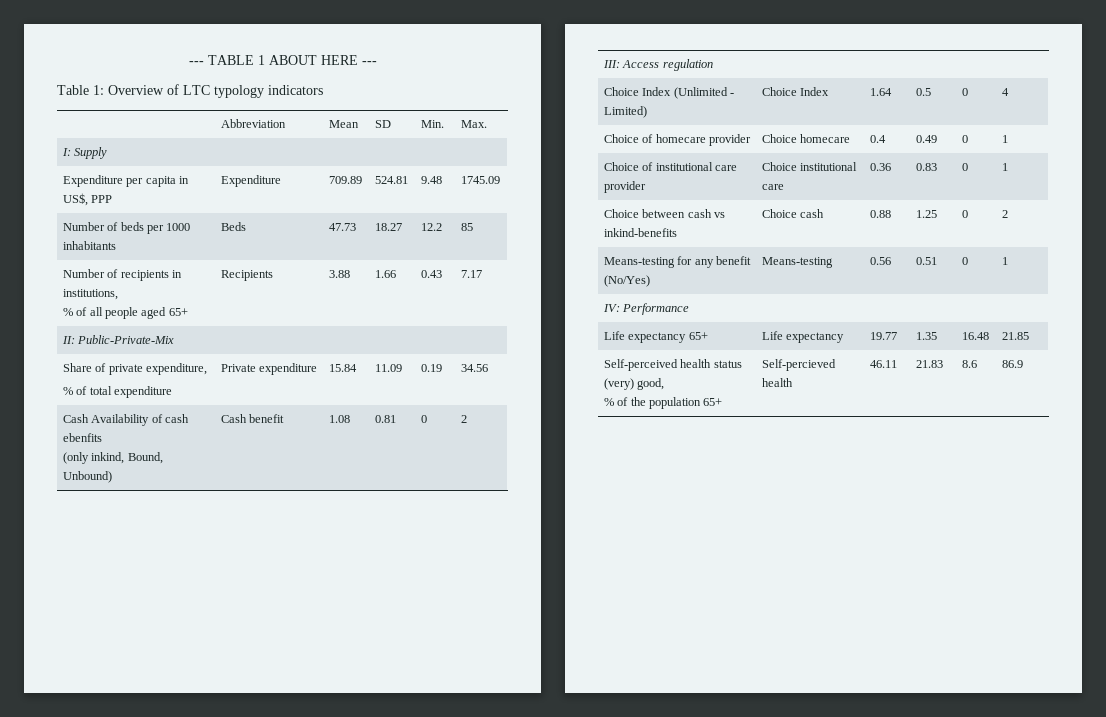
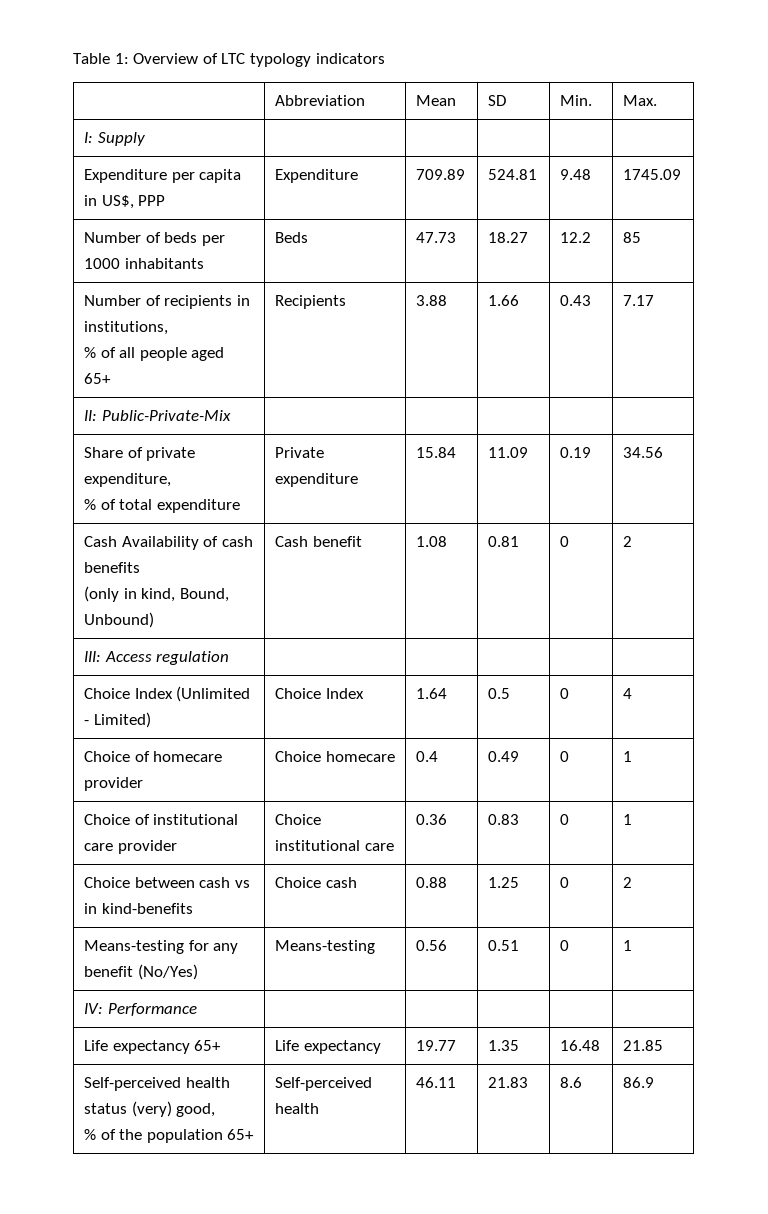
- --- TABLE 1 ABOUT HERE ---
- Cash Availability of cash ebenfits
- (only inkind, Bound, Unbound) | Cash benefit | 1.08 | 0.81 | 0 | 2
+ Cash Availability of cash benefits
+ (only in kind, Bound, Unbound) | Cash benefit | 1.08 | 0.81 | 0 | 2
- Choice between cash vs inkind-benefits | Choice cash | 0.88 | 1.25 | 0 | 2
+ Choice between cash vs in kind-benefits | Choice cash | 0.88 | 1.25 | 0 | 2
  Self-perceived health status (very) good,
- % of the population 65+ | Self-percieved health | 46.11 | 21.83 | 8.6 | 86.9
+ % of the population 65+ | Self-perceived health | 46.11 | 21.83 | 8.6 | 86.9

